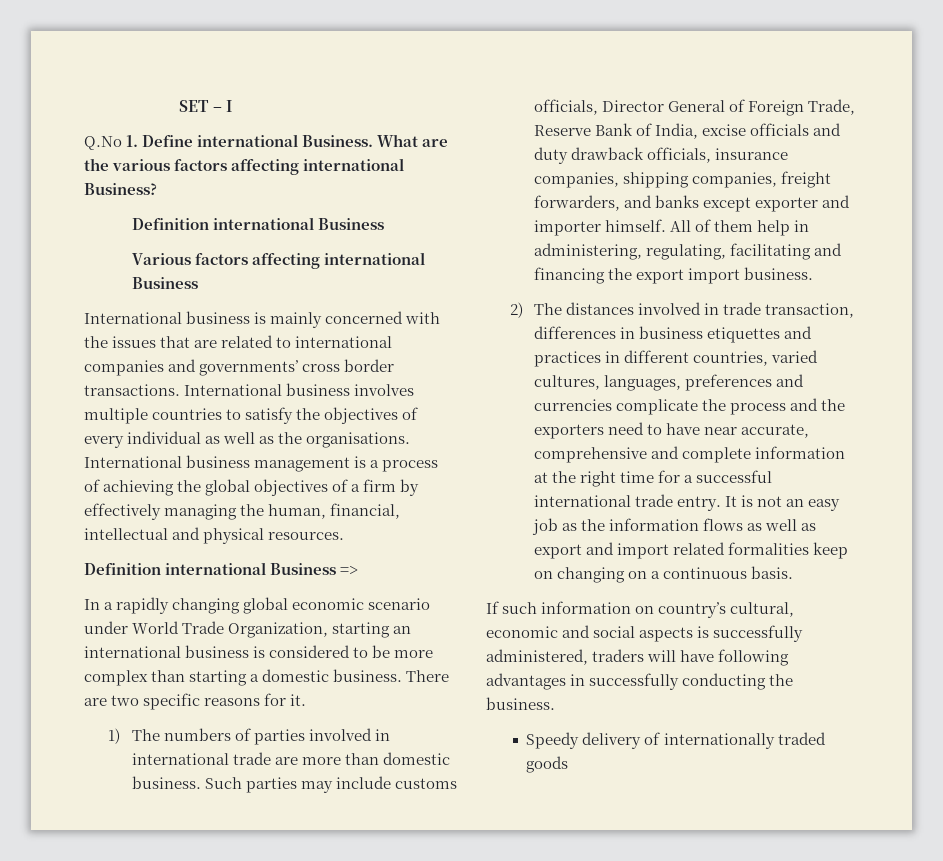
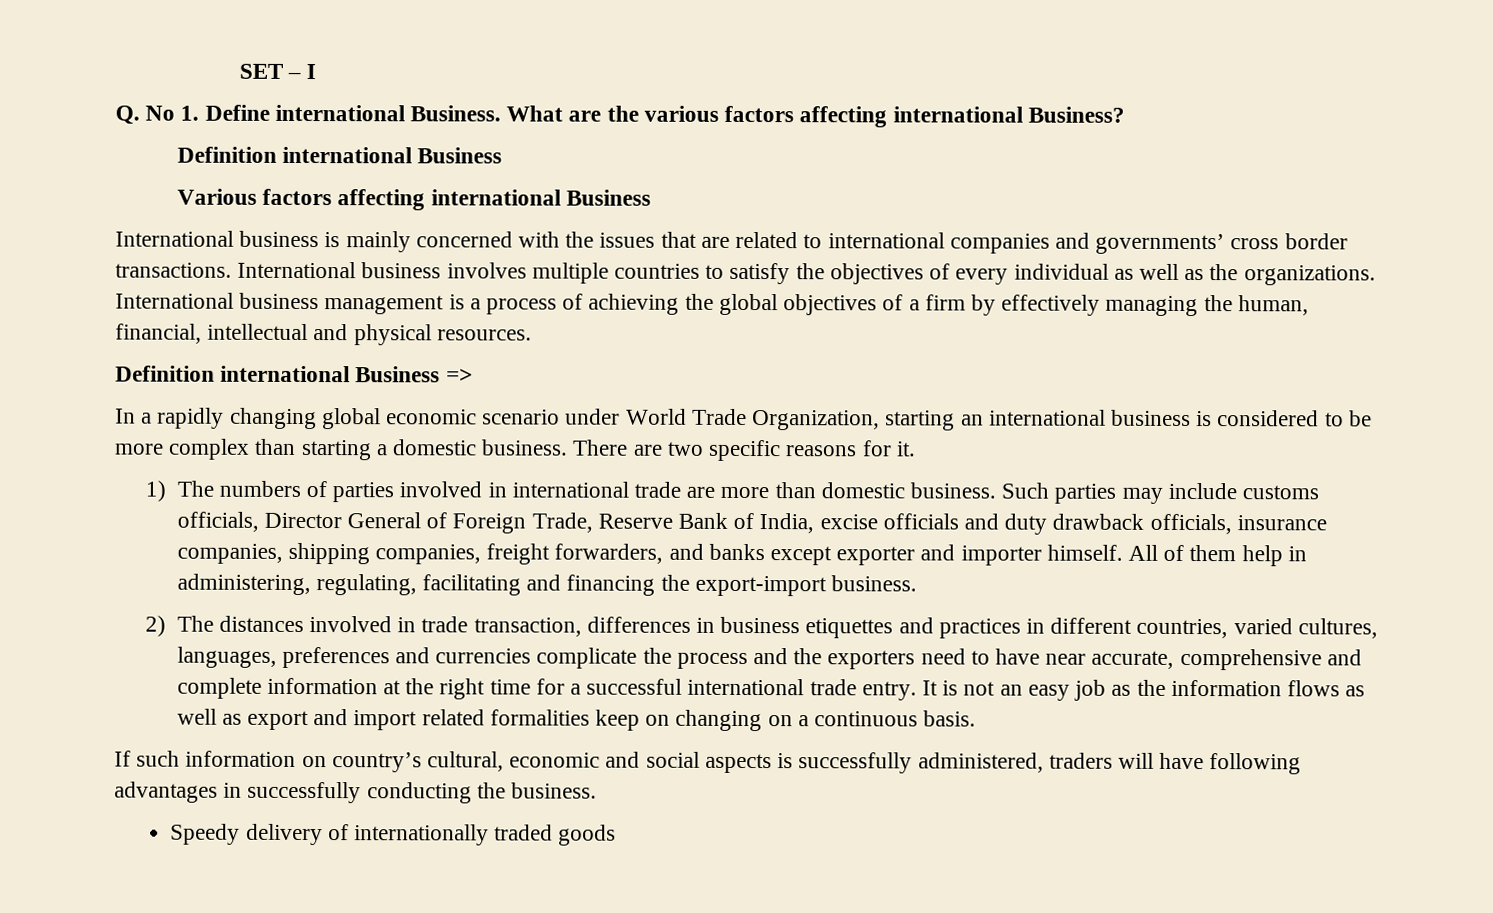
- Q.No 1. Define international Business.
+ Q. No 1. Define international Business.
- International business involves multiple countries to satisfy the objectives of every individual as well as the organisations.
+ International business involves multiple countries to satisfy the objectives of every individual as well as the organizations.
- All of them help in administering, regulating, facilitating and financing the export import business.
+ All of them help in administering, regulating, facilitating and financing the export-import business.

